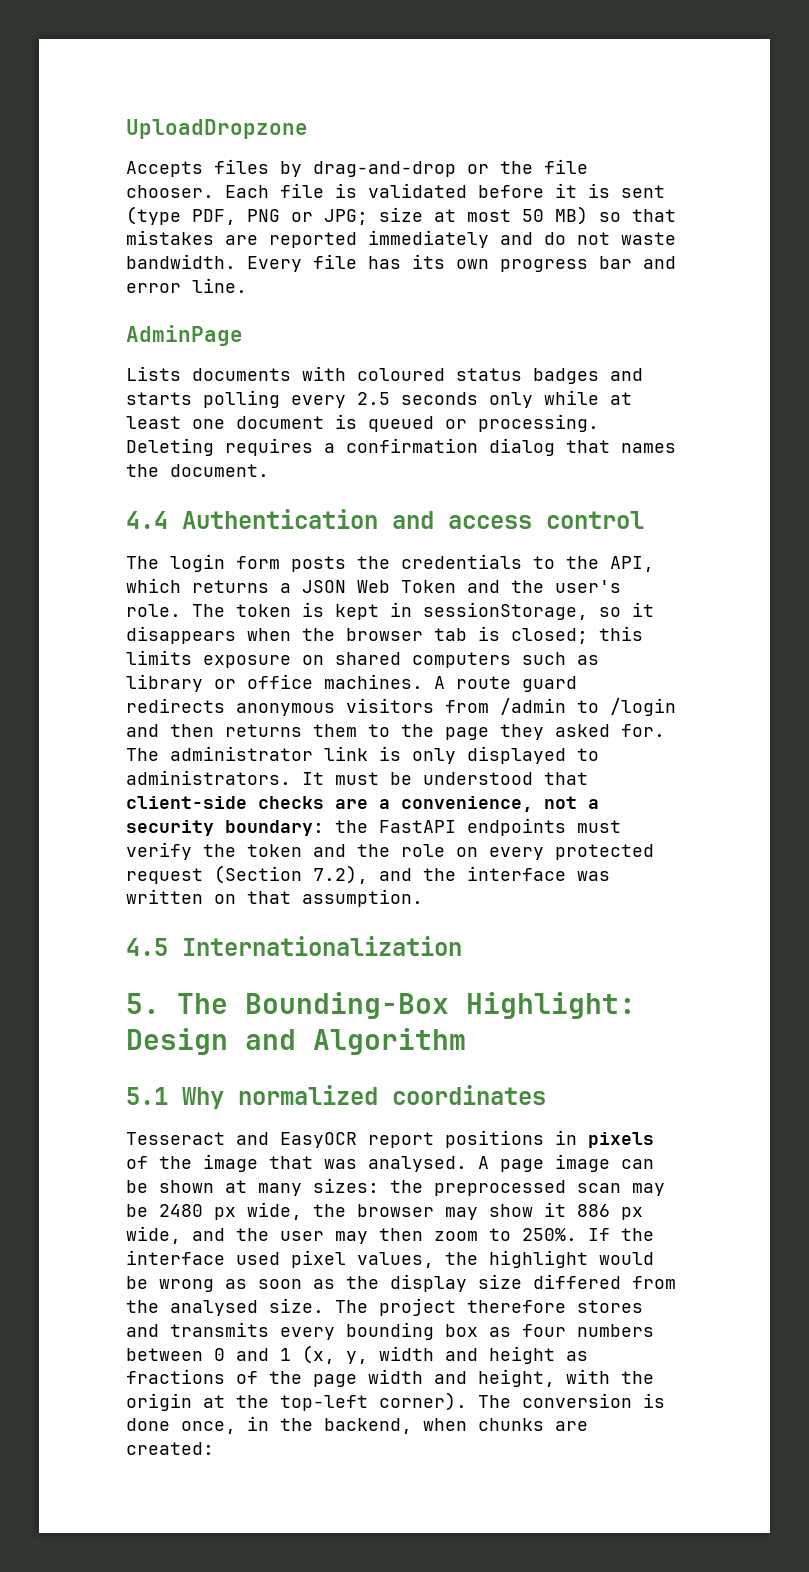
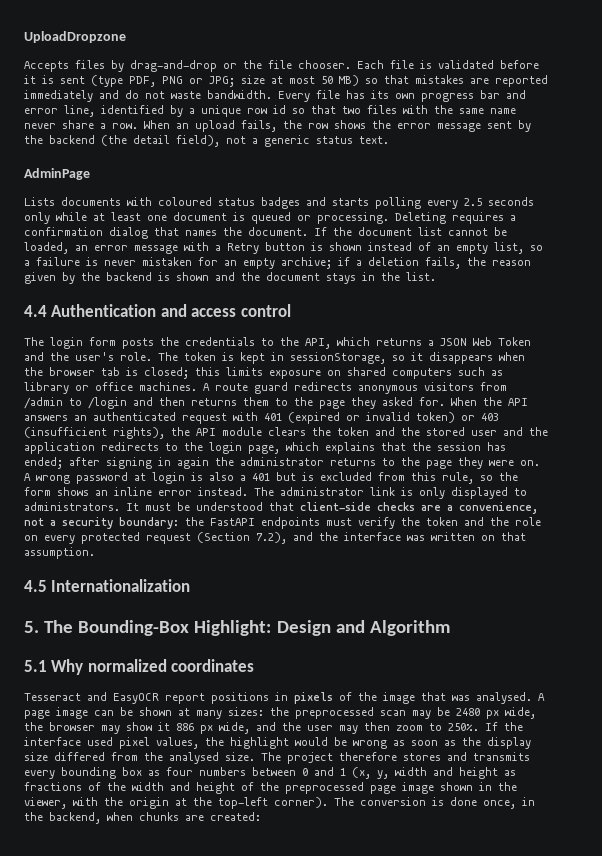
- Every file has its own progress bar and error line.
+ Every file has its own progress bar and error line, identified by a unique row id so that two files with the same name never share a row. When an upload fails, the row shows the error message sent by the backend (the detail field), not a generic status text.
+ If the document list cannot be loaded, an error message with a Retry button is shown instead of an empty list, so a failure is never mistaken for an empty archive; if a deletion fails, the reason given by the backend is shown and the document stays in the list.
+ When the API answers an authenticated request with 401 (expired or invalid token) or 403 (insufficient rights), the API module clears the token and the stored user and the application redirects to the login page, which explains that the session has ended; after signing in again the administrator returns to the page they were on. A wrong password at login is also a 401 but is excluded from this rule, so the form shows an inline error instead.
- The project therefore stores and transmits every bounding box as four numbers between 0 and 1 (x, y, width and height as fractions of the page width and height, with the origin at the top-left corner).
+ The project therefore stores and transmits every bounding box as four numbers between 0 and 1 (x, y, width and height as fractions of the width and height of the preprocessed page image shown in the viewer, with the origin at the top-left corner).

